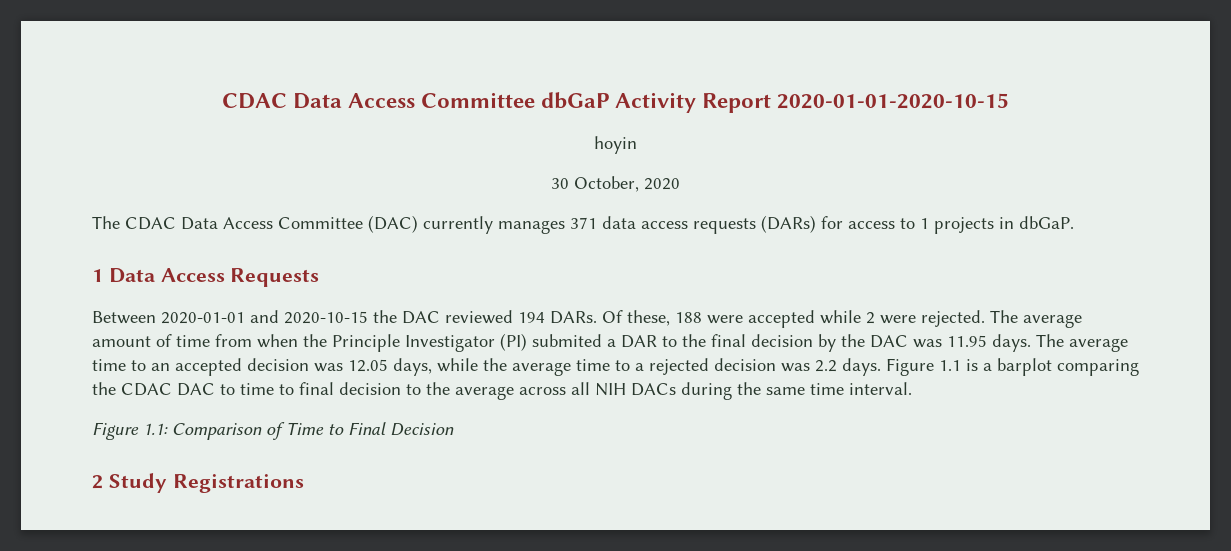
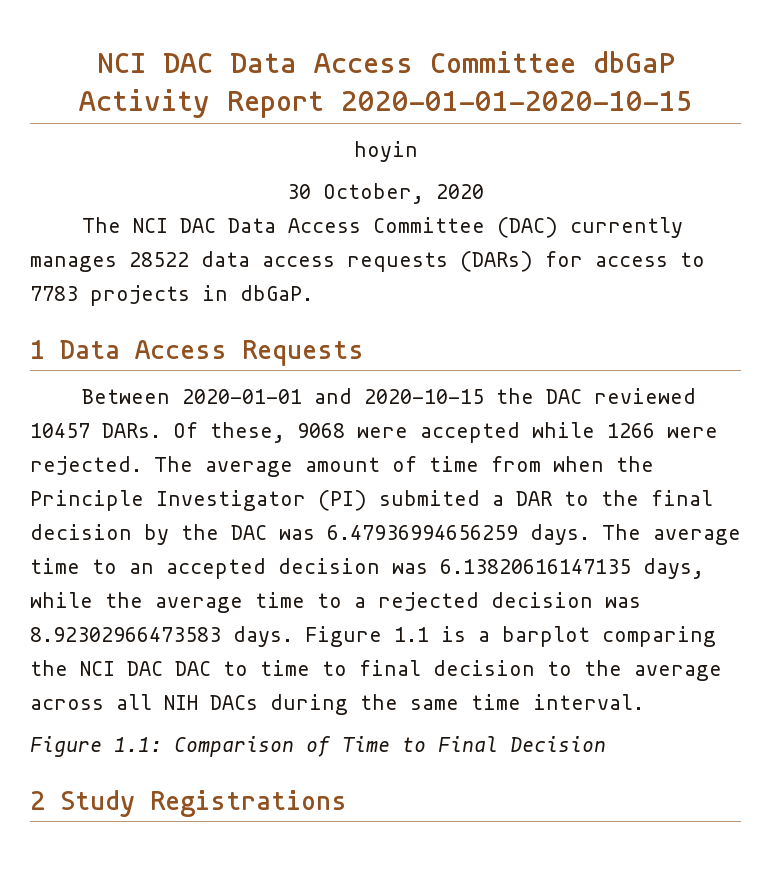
- CDAC Data Access Committee dbGaP Activity Report 2020-01-01-2020-10-15
+ NCI DAC Data Access Committee dbGaP Activity Report 2020-01-01-2020-10-15
- The CDAC Data Access Committee (DAC) currently manages 371 data access requests (DARs) for access to 1 projects in dbGaP.
+ The NCI DAC Data Access Committee (DAC) currently manages 28522 data access requests (DARs) for access to 7783 projects in dbGaP.
- Between 2020-01-01 and 2020-10-15 the DAC reviewed 194 DARs.
+ Between 2020-01-01 and 2020-10-15 the DAC reviewed 10457 DARs.
- Of these, 188 were accepted while 2 were rejected.
+ Of these, 9068 were accepted while 1266 were rejected.
- The average amount of time from when the Principle Investigator (PI) submited a DAR to the final decision by the DAC was 11.95 days.
+ The average amount of time from when the Principle Investigator (PI) submited a DAR to the final decision by the DAC was 6.47936994656259 days.
- The average time to an accepted decision was 12.05 days, while the average time to a rejected decision was 2.2 days.
+ The average time to an accepted decision was 6.13820616147135 days, while the average time to a rejected decision was 8.92302966473583 days.
- Figure 1.1 is a barplot comparing the CDAC DAC to time to final decision to the average across all NIH DACs during the same time interval.
+ Figure 1.1 is a barplot comparing the NCI DAC DAC to time to final decision to the average across all NIH DACs during the same time interval.

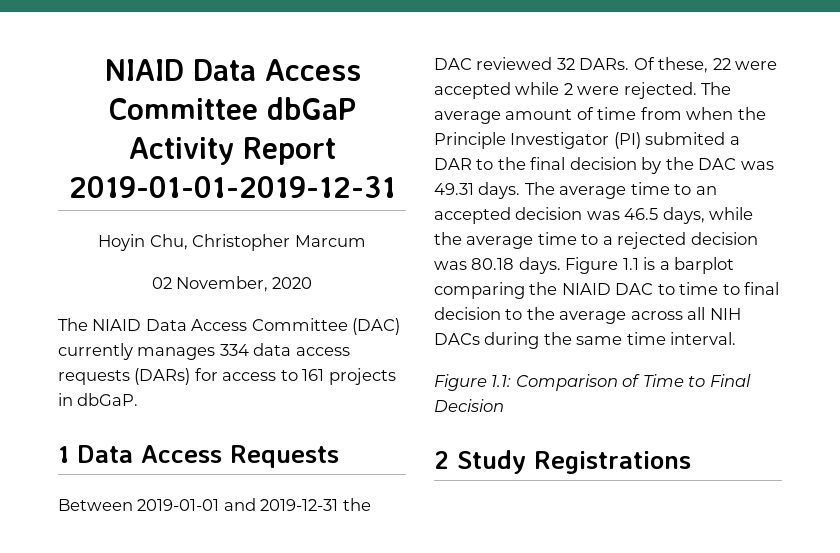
- NCI DAC Data Access Committee dbGaP Activity Report 2020-01-01-2020-10-15
- hoyin
- 30 October, 2020
+ NIAID Data Access Committee dbGaP Activity Report 2019-01-01-2019-12-31
+ Hoyin Chu, Christopher Marcum
+ 02 November, 2020
- The NCI DAC Data Access Committee (DAC) currently manages 28522 data access requests (DARs) for access to 7783 projects in dbGaP.
+ The NIAID Data Access Committee (DAC) currently manages 334 data access requests (DARs) for access to 161 projects in dbGaP.
- Between 2020-01-01 and 2020-10-15 the DAC reviewed 10457 DARs.
+ Between 2019-01-01 and 2019-12-31 the DAC reviewed 32 DARs.
- Of these, 9068 were accepted while 1266 were rejected.
+ Of these, 22 were accepted while 2 were rejected.
- The average amount of time from when the Principle Investigator (PI) submited a DAR to the final decision by the DAC was 6.47936994656259 days.
+ The average amount of time from when the Principle Investigator (PI) submited a DAR to the final decision by the DAC was 49.31 days.
- The average time to an accepted decision was 6.13820616147135 days, while the average time to a rejected decision was 8.92302966473583 days.
+ The average time to an accepted decision was 46.5 days, while the average time to a rejected decision was 80.18 days.
- Figure 1.1 is a barplot comparing the NCI DAC DAC to time to final decision to the average across all NIH DACs during the same time interval.
+ Figure 1.1 is a barplot comparing the NIAID DAC to time to final decision to the average across all NIH DACs during the same time interval.

